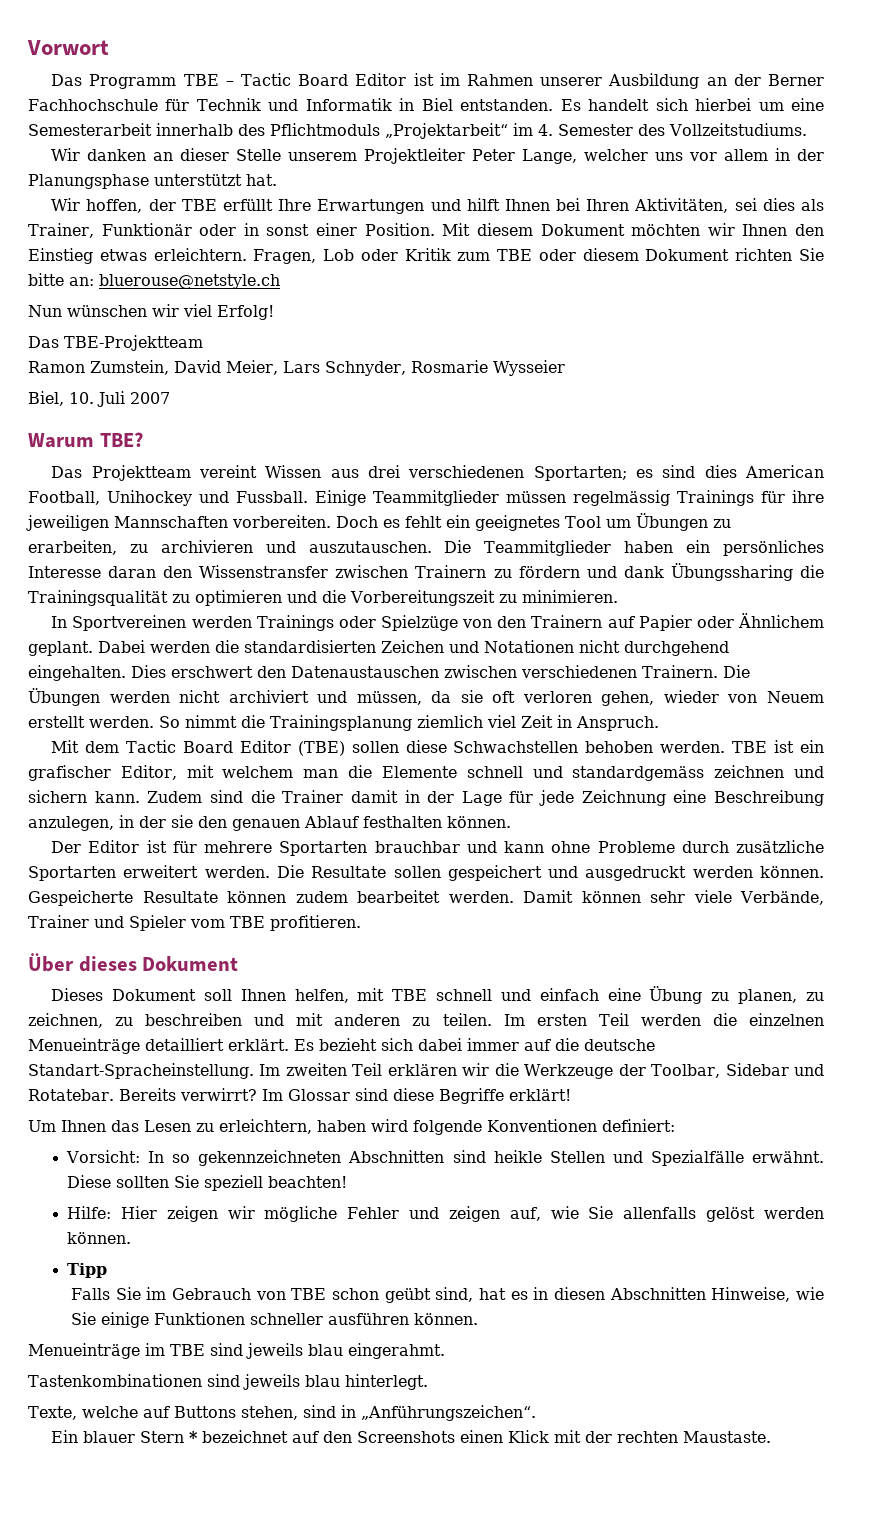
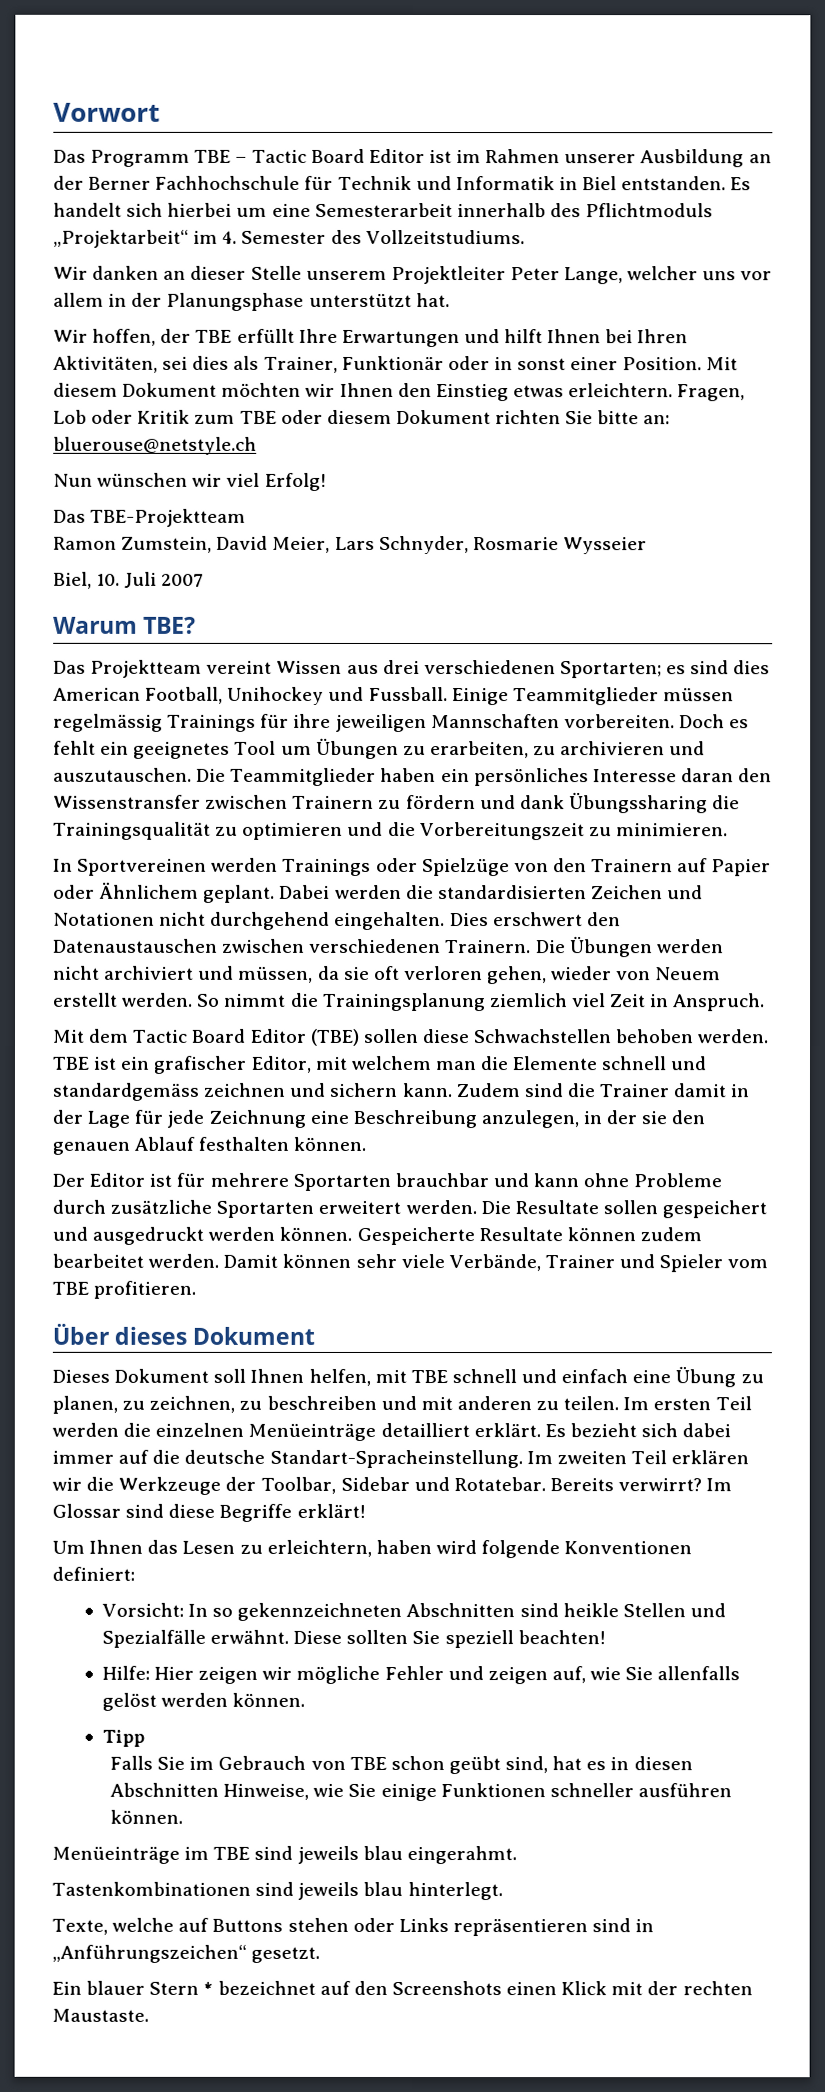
- Im ersten Teil werden die einzelnen Menueinträge detailliert erklärt.
+ Im ersten Teil werden die einzelnen Menüeinträge detailliert erklärt.
- Menueinträge im TBE sind jeweils blau eingerahmt.
+ Menüeinträge im TBE sind jeweils blau eingerahmt.
- Texte, welche auf Buttons stehen, sind in „Anführungszeichen“.
+ Texte, welche auf Buttons stehen oder Links repräsentieren sind in „Anführungszeichen“ gesetzt.

